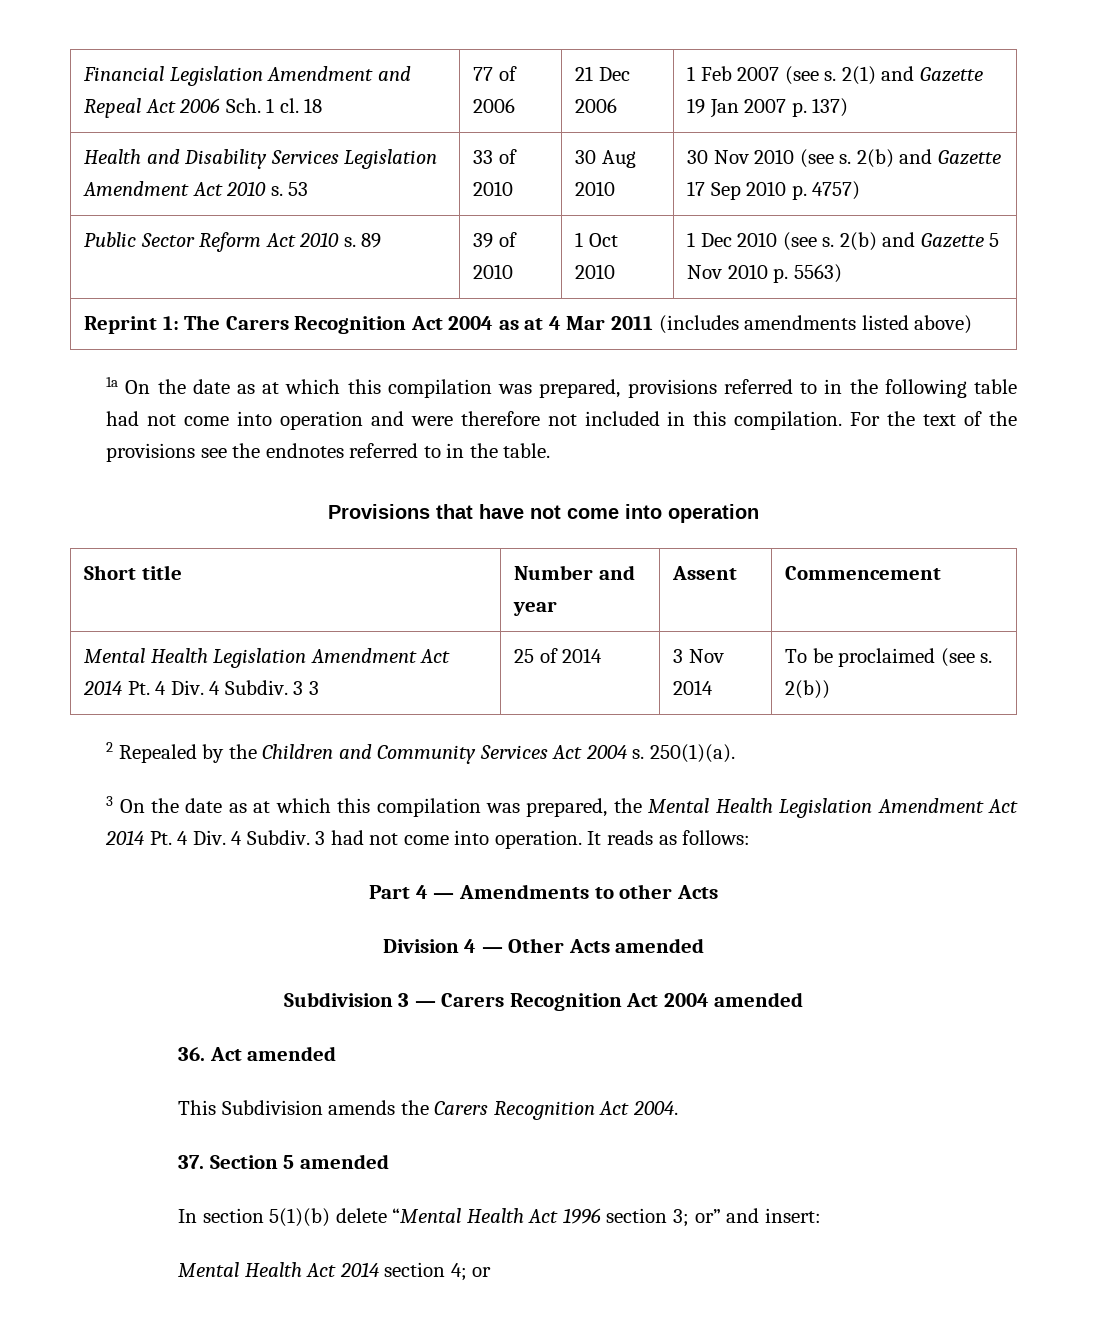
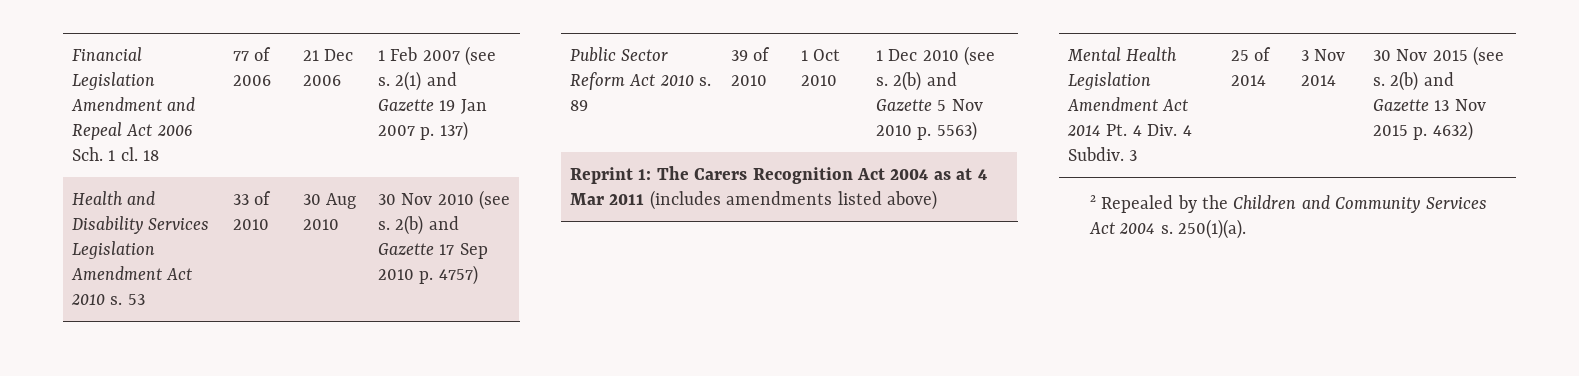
- 1a On the date as at which this compilation was prepared, provisions referred to in the following table had not come into operation and were therefore not included in this compilation. For the text of the provisions see the endnotes referred to in the table.
- Provisions that have not come into operation
- Short title | Number and year | Assent | Commencement
- Mental Health Legislation Amendment Act 2014 Pt. 4 Div. 4 Subdiv. 3 3 | 25 of 2014 | 3 Nov 2014 | To be proclaimed (see s. 2(b))
+ Mental Health Legislation Amendment Act 2014 Pt. 4 Div. 4 Subdiv. 3 | 25 of 2014 | 3 Nov 2014 | 30 Nov 2015 (see s. 2(b) and Gazette 13 Nov 2015 p. 4632)
- 3 On the date as at which this compilation was prepared, the Mental Health Legislation Amendment Act 2014 Pt. 4 Div. 4 Subdiv. 3 had not come into operation. It reads as follows:
- Part 4 — Amendments to other Acts
- Division 4 — Other Acts amended
- Subdivision 3 — Carers Recognition Act 2004 amended
- 36. Act amended
- This Subdivision amends the Carers Recognition Act 2004.
- 37. Section 5 amended
- In section 5(1)(b) delete “Mental Health Act 1996 section 3; or” and insert:
- Mental Health Act 2014 section 4; or

